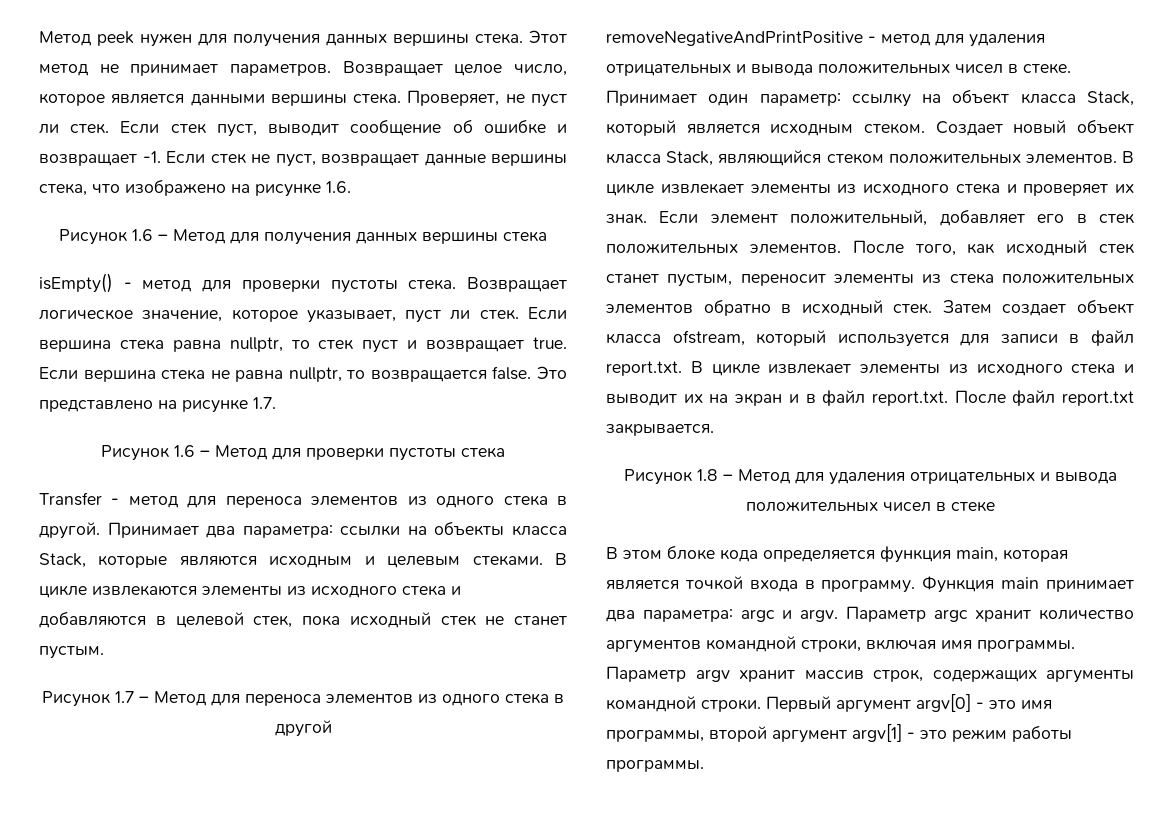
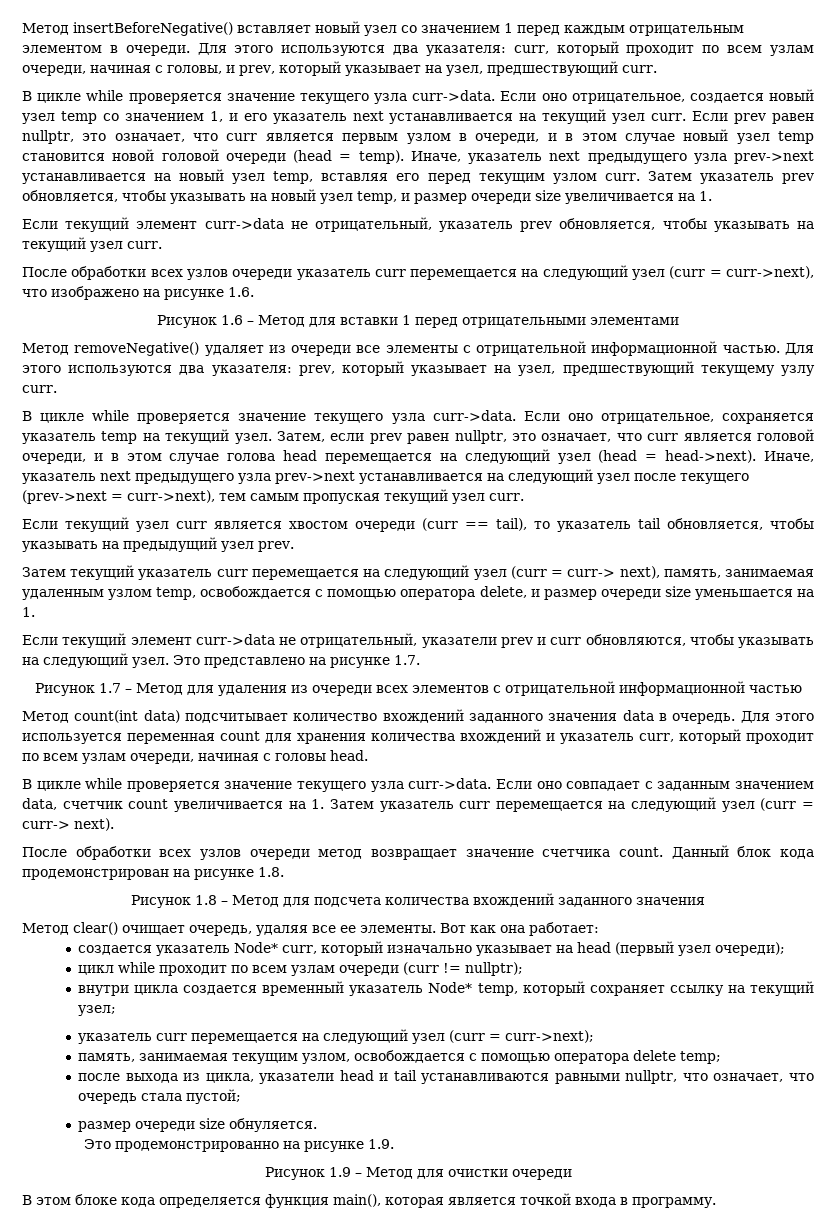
- Метод peek нужен для получения данных вершины стека. Этот метод не принимает параметров. Возвращает целое число, которое является данными вершины стека. Проверяет, не пуст ли стек. Если стек пуст, выводит сообщение об ошибке и возвращает -1. Если стек не пуст, возвращает данные вершины стека, что изображено на рисунке 1.6.
+ Метод insertBeforeNegative() вставляет новый узел со значением 1 перед каждым отрицательным элементом в очереди. Для этого используются два указателя: curr, который проходит по всем узлам очереди, начиная с головы, и prev, который указывает на узел, предшествующий curr.
+ В цикле while проверяется значение текущего узла curr->data. Если оно отрицательное, создается новый узел temp со значением 1, и его указатель next устанавливается на текущий узел curr. Если prev равен nullptr, это означает, что curr является первым узлом в очереди, и в этом случае новый узел temp становится новой головой очереди (head = temp). Иначе, указатель next предыдущего узла prev->next устанавливается на новый узел temp, вставляя его перед текущим узлом curr. Затем указатель prev обновляется, чтобы указывать на новый узел temp, и размер очереди size увеличивается на 1.
+ Если текущий элемент curr->data не отрицательный, указатель prev обновляется, чтобы указывать на текущий узел curr.
+ После обработки всех узлов очереди указатель curr перемещается на следующий узел (curr = curr->next), что изображено на рисунке 1.6.
- Рисунок 1.6 – Метод для получения данных вершины стека
- isEmpty() - метод для проверки пустоты стека. Возвращает логическое значение, которое указывает, пуст ли стек. Если вершина стека равна nullptr, то стек пуст и возвращает true. Если вершина стека не равна nullptr, то возвращается false.
+ Рисунок 1.6 – Метод для вставки 1 перед отрицательными элементами
+ Метод removeNegative() удаляет из очереди все элементы с отрицательной информационной частью. Для этого используются два указателя: prev, который указывает на узел, предшествующий текущему узлу curr.
+ В цикле while проверяется значение текущего узла curr->data. Если оно отрицательное, сохраняется указатель temp на текущий узел. Затем, если prev равен nullptr, это означает, что curr является головой очереди, и в этом случае голова head перемещается на следующий узел (head = head->next). Иначе, указатель next предыдущего узла prev->next устанавливается на следующий узел после текущего (prev->next = curr->next), тем самым пропуская текущий узел curr.
+ Если текущий узел curr является хвостом очереди (curr == tail), то указатель tail обновляется, чтобы указывать на предыдущий узел prev.
+ Затем текущий указатель curr перемещается на следующий узел (curr = curr-> next), память, занимаемая удаленным узлом temp, освобождается с помощью оператора delete, и размер очереди size уменьшается на 1.
+ Если текущий элемент curr->data не отрицательный, указатели prev и curr обновляются, чтобы указывать на следующий узел.
- Рисунок 1.6 – Метод для проверки пустоты стека
- Transfer - метод для переноса элементов из одного стека в другой. Принимает два параметра: ссылки на объекты класса Stack, которые являются исходным и целевым стеками. В цикле извлекаются элементы из исходного стека и добавляются в целевой стек, пока исходный стек не станет пустым.
- Рисунок 1.7 – Метод для переноса элементов из одного стека в другой
- removeNegativeAndPrintPositive - метод для удаления отрицательных и вывода положительных чисел в стеке. Принимает один параметр: ссылку на объект класса Stack, который является исходным стеком. Создает новый объект класса Stack, являющийся стеком положительных элементов. В цикле извлекает элементы из исходного стека и проверяет их знак. Если элемент положительный, добавляет его в стек положительных элементов. После того, как исходный стек станет пустым, переносит элементы из стека положительных элементов обратно в исходный стек. Затем создает объект класса ofstream, который используется для записи в файл report.txt. В цикле извлекает элементы из исходного стека и выводит их на экран и в файл report.txt. После файл report.txt закрывается.
+ Рисунок 1.7 – Метод для удаления из очереди всех элементов с отрицательной информационной частью
+ Метод count(int data) подсчитывает количество вхождений заданного значения data в очередь. Для этого используется переменная count для хранения количества вхождений и указатель curr, который проходит по всем узлам очереди, начиная с головы head.
+ В цикле while проверяется значение текущего узла curr->data. Если оно совпадает с заданным значением data, счетчик count увеличивается на 1. Затем указатель curr перемещается на следующий узел (curr = curr-> next).
+ После обработки всех узлов очереди метод возвращает значение счетчика count. Данный блок кода продемонстрирован на рисунке 1.8.
- Рисунок 1.8 – Метод для удаления отрицательных и вывода положительных чисел в стеке
+ Рисунок 1.8 – Метод для подсчета количества вхождений заданного значения
+ Метод clear() очищает очередь, удаляя все ее элементы. Вот как она работает:
+ создается указатель Node* curr, который изначально указывает на head (первый узел очереди);
+ цикл while проходит по всем узлам очереди (curr != nullptr);
+ внутри цикла создается временный указатель Node* temp, который сохраняет ссылку на текущий узел;
+ указатель curr перемещается на следующий узел (curr = curr->next);
+ память, занимаемая текущим узлом, освобождается с помощью оператора delete temp;
+ после выхода из цикла, указатели head и tail устанавливаются равными nullptr, что означает, что очередь стала пустой;
+ размер очереди size обнуляется.
+ Это продемонстрированно на рисунке 1.9.
+ Рисунок 1.9 – Метод для очистки очереди
- В этом блоке кода определяется функция main, которая является точкой входа в программу. Функция main принимает два параметра: argc и argv. Параметр argc хранит количество аргументов командной строки, включая имя программы. Параметр argv хранит массив строк, содержащих аргументы командной строки. Первый аргумент argv[0] - это имя программы, второй аргумент argv[1] - это режим работы программы.
+ В этом блоке кода определяется функция main(), которая является точкой входа в программу.

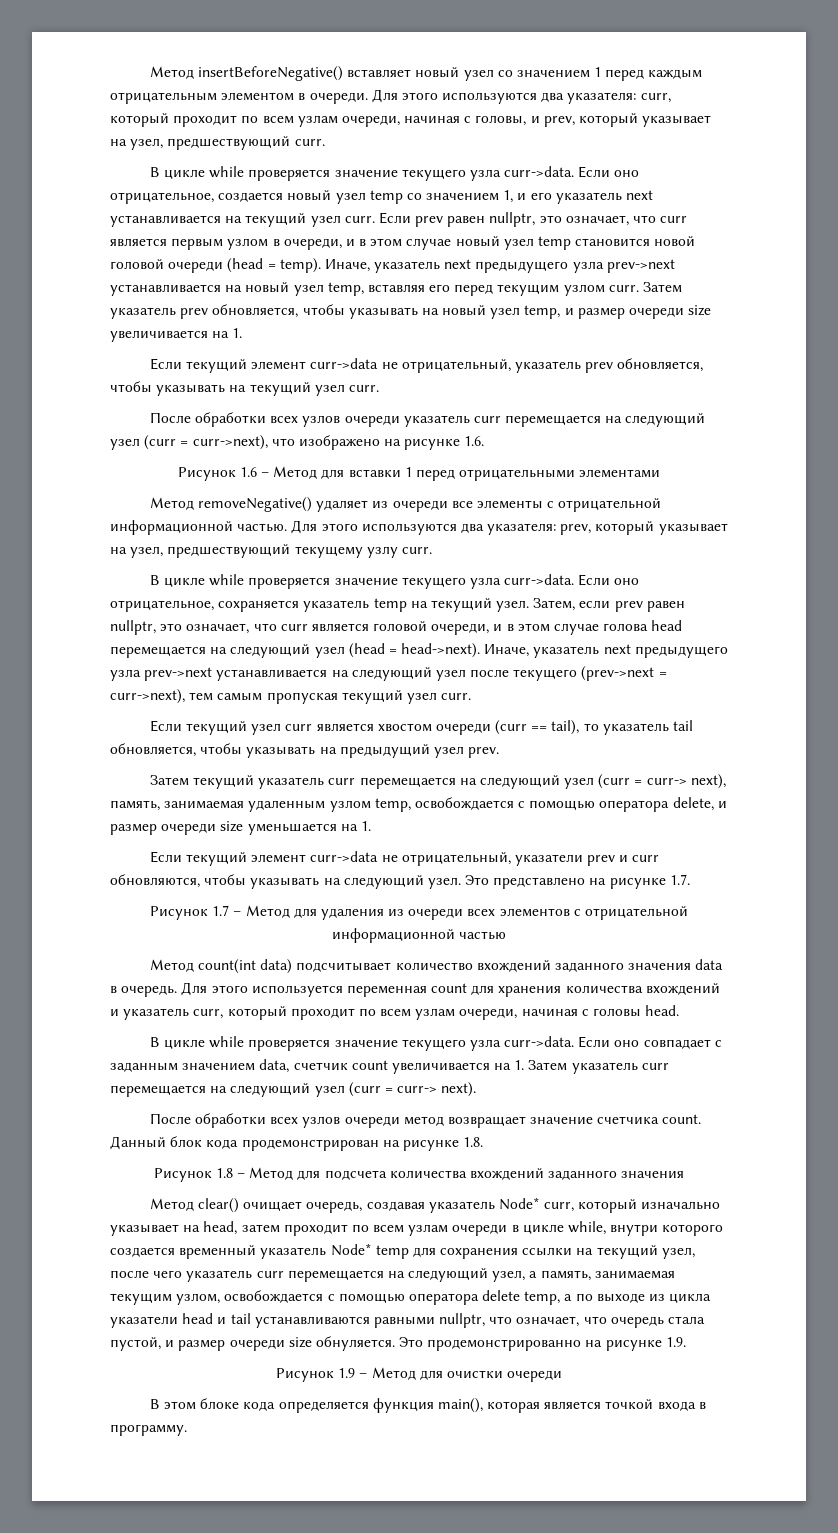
- Метод clear() очищает очередь, удаляя все ее элементы. Вот как она работает:
- создается указатель Node* curr, который изначально указывает на head (первый узел очереди);
- цикл while проходит по всем узлам очереди (curr != nullptr);
- внутри цикла создается временный указатель Node* temp, который сохраняет ссылку на текущий узел;
- указатель curr перемещается на следующий узел (curr = curr->next);
- память, занимаемая текущим узлом, освобождается с помощью оператора delete temp;
- после выхода из цикла, указатели head и tail устанавливаются равными nullptr, что означает, что очередь стала пустой;
- размер очереди size обнуляется.
- Это продемонстрированно на рисунке 1.9.
+ Метод clear() очищает очередь, создавая указатель Node* curr, который изначально указывает на head, затем проходит по всем узлам очереди в цикле while, внутри которого создается временный указатель Node* temp для сохранения ссылки на текущий узел, после чего указатель curr перемещается на следующий узел, а память, занимаемая текущим узлом, освобождается с помощью оператора delete temp, а по выходе из цикла указатели head и tail устанавливаются равными nullptr, что означает, что очередь стала пустой, и размер очереди size обнуляется. Это продемонстрированно на рисунке 1.9.

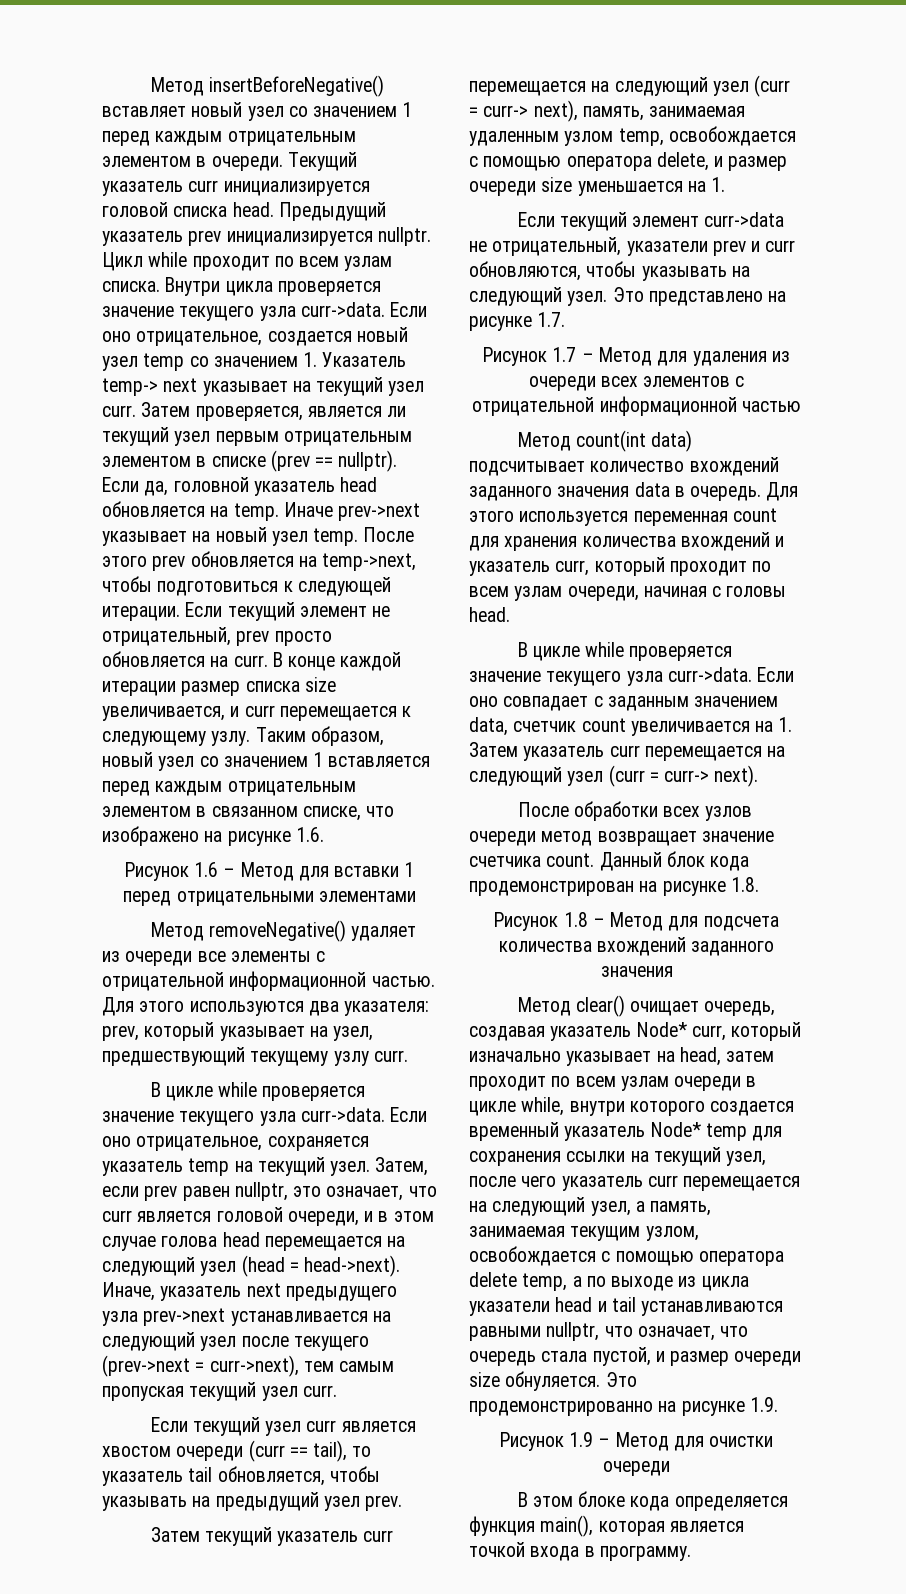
- Для этого используются два указателя: curr, который проходит по всем узлам очереди, начиная с головы, и prev, который указывает на узел, предшествующий curr.
- В цикле while проверяется значение текущего узла curr->data.
+ Текущий указатель curr инициализируется головой списка head. Предыдущий указатель prev инициализируется nullptr. Цикл while проходит по всем узлам списка. Внутри цикла проверяется значение текущего узла curr->data.
- Если оно отрицательное, создается новый узел temp со значением 1, и его указатель next устанавливается на текущий узел curr. Если prev равен nullptr, это означает, что curr является первым узлом в очереди, и в этом случае новый узел temp становится новой головой очереди (head = temp). Иначе, указатель next предыдущего узла prev->next устанавливается на новый узел temp, вставляя его перед текущим узлом curr. Затем указатель prev обновляется, чтобы указывать на новый узел temp, и размер очереди size увеличивается на 1.
- Если текущий элемент curr->data не отрицательный, указатель prev обновляется, чтобы указывать на текущий узел curr.
- После обработки всех узлов очереди указатель curr перемещается на следующий узел (curr = curr->next), что изображено на рисунке 1.6.
+ Если оно отрицательное, создается новый узел temp со значением 1. Указатель temp-> next указывает на текущий узел curr. Затем проверяется, является ли текущий узел первым отрицательным элементом в списке (prev == nullptr). Если да, головной указатель head обновляется на temp. Иначе prev->next указывает на новый узел temp. После этого prev обновляется на temp->next, чтобы подготовиться к следующей итерации. Если текущий элемент не отрицательный, prev просто обновляется на curr. В конце каждой итерации размер списка size увеличивается, и curr перемещается к следующему узлу. Таким образом, новый узел со значением 1 вставляется перед каждым отрицательным элементом в связанном списке, что изображено на рисунке 1.6.

